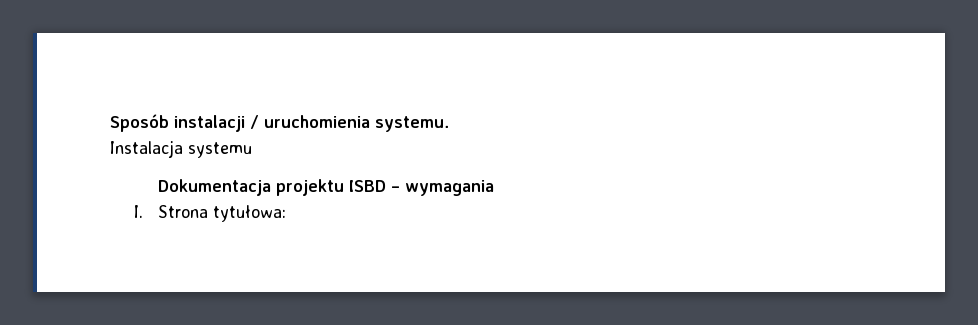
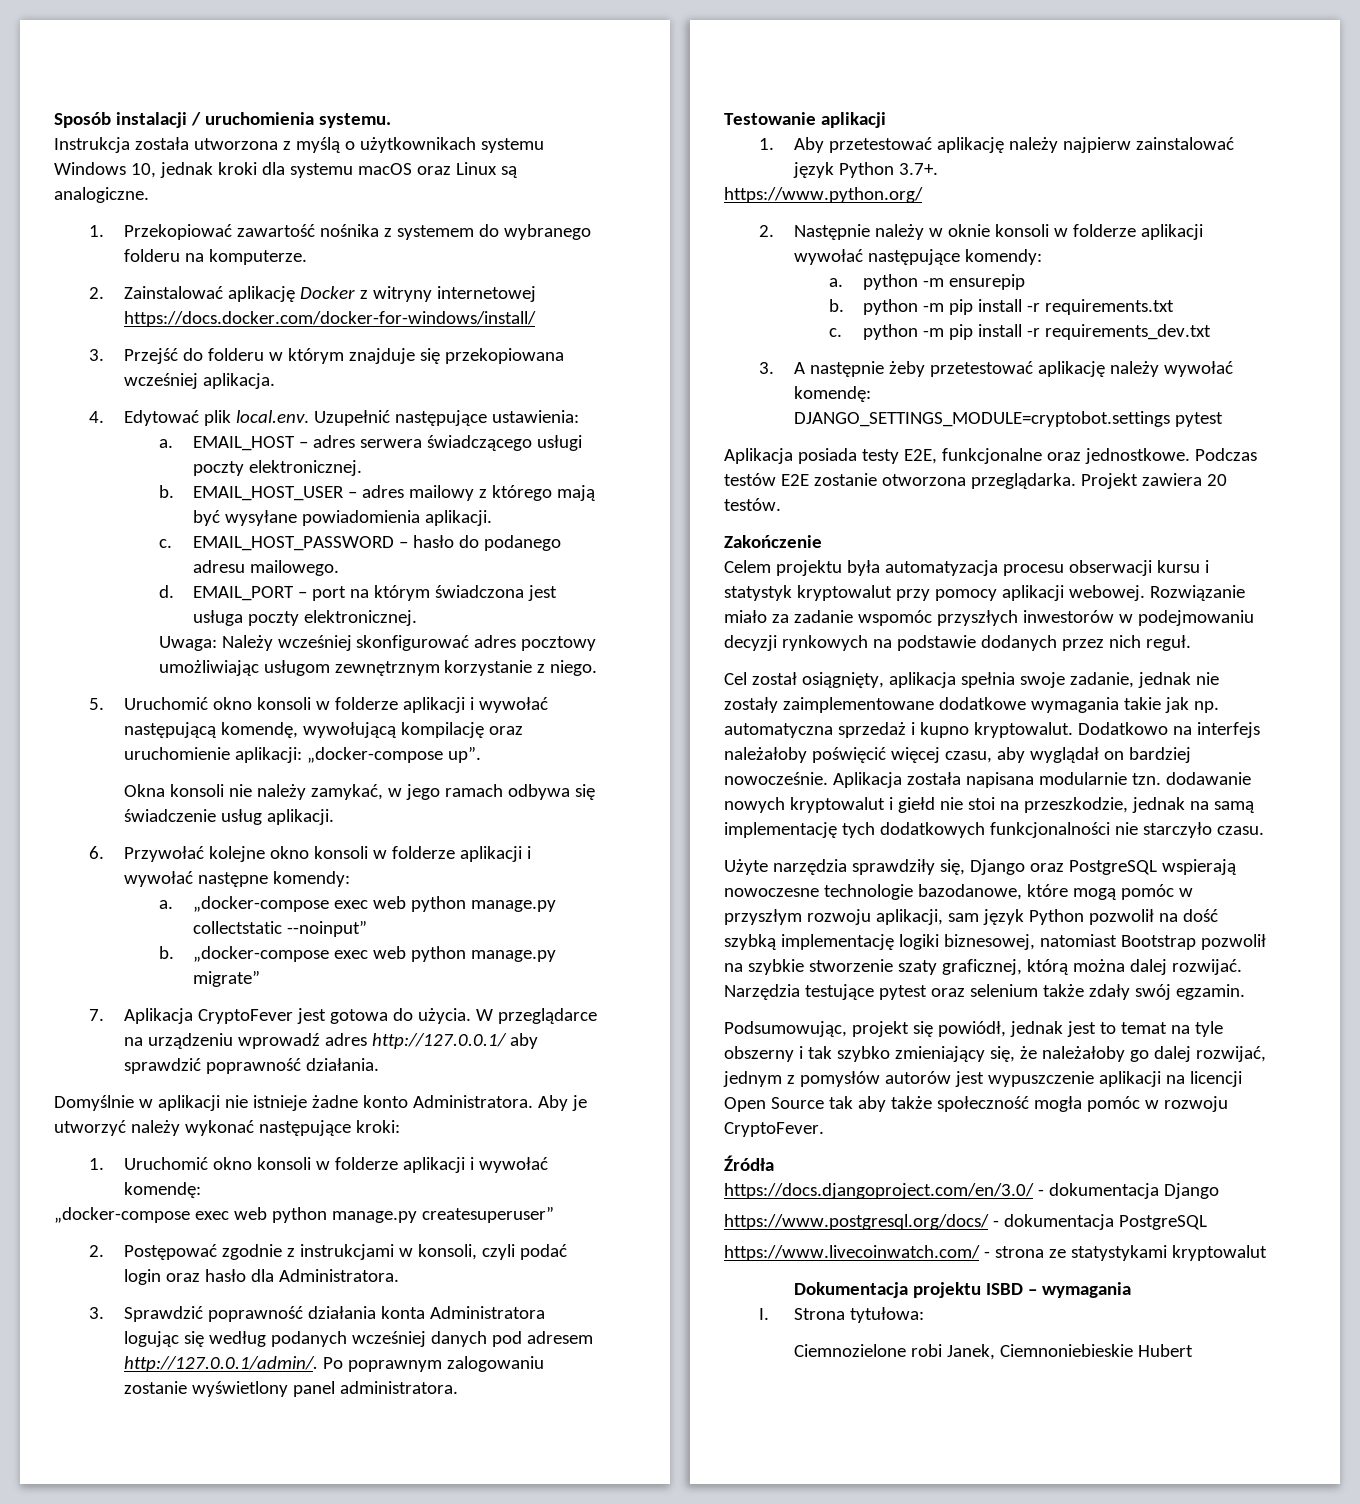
- Instalacja systemu
+ Instrukcja została utworzona z myślą o użytkownikach systemu Windows 10, jednak kroki dla systemu macOS oraz Linux są analogiczne.
+ 1. Przekopiować zawartość nośnika z systemem do wybranego folderu na komputerze.
+ 2. Zainstalować aplikację Docker z witryny internetowej https://docs.docker.com/docker-for-windows/install/
+ 3. Przejść do folderu w którym znajduje się przekopiowana wcześniej aplikacja.
+ 4. Edytować plik local.env. Uzupełnić następujące ustawienia:
+ a. EMAIL_HOST – adres serwera świadczącego usługi poczty elektronicznej.
+ b. EMAIL_HOST_USER – adres mailowy z którego mają być wysyłane powiadomienia aplikacji.
+ c. EMAIL_HOST_PASSWORD – hasło do podanego adresu mailowego.
+ d. EMAIL_PORT – port na którym świadczona jest usługa poczty elektronicznej.
+ Uwaga: Należy wcześniej skonfigurować adres pocztowy umożliwiając usługom zewnętrznym korzystanie z niego.
+ 5. Uruchomić okno konsoli w folderze aplikacji i wywołać następującą komendę, wywołującą kompilację oraz uruchomienie aplikacji: „docker-compose up”.
+ Okna konsoli nie należy zamykać, w jego ramach odbywa się świadczenie usług aplikacji.
+ 6. Przywołać kolejne okno konsoli w folderze aplikacji i wywołać następne komendy:
+ a. „docker-compose exec web python manage.py collectstatic --noinput”
+ b. „docker-compose exec web python manage.py migrate”
+ 7. Aplikacja CryptoFever jest gotowa do użycia. W przeglądarce na urządzeniu wprowadź adres http://127.0.0.1/ aby sprawdzić poprawność działania.
+ Domyślnie w aplikacji nie istnieje żadne konto Administratora. Aby je utworzyć należy wykonać następujące kroki:
+ 1. Uruchomić okno konsoli w folderze aplikacji i wywołać komendę:
+ „docker-compose exec web python manage.py createsuperuser”
+ 2. Postępować zgodnie z instrukcjami w konsoli, czyli podać login oraz hasło dla Administratora.
+ 3. Sprawdzić poprawność działania konta Administratora logując się według podanych wcześniej danych pod adresem http://127.0.0.1/admin/. Po poprawnym zalogowaniu zostanie wyświetlony panel administratora.
+ Testowanie aplikacji
+ 1. Aby przetestować aplikację należy najpierw zainstalować język Python 3.7+.
+ https://www.python.org/
+ 2. Następnie należy w oknie konsoli w folderze aplikacji wywołać następujące komendy:
+ a. python -m ensurepip
+ b. python -m pip install -r requirements.txt
+ c. python -m pip install -r requirements_dev.txt
+ 3. A następnie żeby przetestować aplikację należy wywołać komendę:
+ DJANGO_SETTINGS_MODULE=cryptobot.settings pytest
+ Aplikacja posiada testy E2E, funkcjonalne oraz jednostkowe. Podczas testów E2E zostanie otworzona przeglądarka. Projekt zawiera 20 testów.
+ Zakończenie
+ Celem projektu była automatyzacja procesu obserwacji kursu i statystyk kryptowalut przy pomocy aplikacji webowej. Rozwiązanie miało za zadanie wspomóc przyszłych inwestorów w podejmowaniu decyzji rynkowych na podstawie dodanych przez nich reguł.
+ Cel został osiągnięty, aplikacja spełnia swoje zadanie, jednak nie zostały zaimplementowane dodatkowe wymagania takie jak np. automatyczna sprzedaż i kupno kryptowalut. Dodatkowo na interfejs należałoby poświęcić więcej czasu, aby wyglądał on bardziej nowocześnie. Aplikacja została napisana modularnie tzn. dodawanie nowych kryptowalut i giełd nie stoi na przeszkodzie, jednak na samą implementację tych dodatkowych funkcjonalności nie starczyło czasu.
+ Użyte narzędzia sprawdziły się, Django oraz PostgreSQL wspierają nowoczesne technologie bazodanowe, które mogą pomóc w przyszłym rozwoju aplikacji, sam język Python pozwolił na dość szybką implementację logiki biznesowej, natomiast Bootstrap pozwolił na szybkie stworzenie szaty graficznej, którą można dalej rozwijać. Narzędzia testujące pytest oraz selenium także zdały swój egzamin.
+ Podsumowując, projekt się powiódł, jednak jest to temat na tyle obszerny i tak szybko zmieniający się, że należałoby go dalej rozwijać, jednym z pomysłów autorów jest wypuszczenie aplikacji na licencji Open Source tak aby także społeczność mogła pomóc w rozwoju CryptoFever.
+ Źródła
+ https://docs.djangoproject.com/en/3.0/ - dokumentacja Django
+ https://www.postgresql.org/docs/ - dokumentacja PostgreSQL
+ https://www.livecoinwatch.com/ - strona ze statystykami kryptowalut
+ Ciemnozielone robi Janek, Ciemnoniebieskie Hubert

